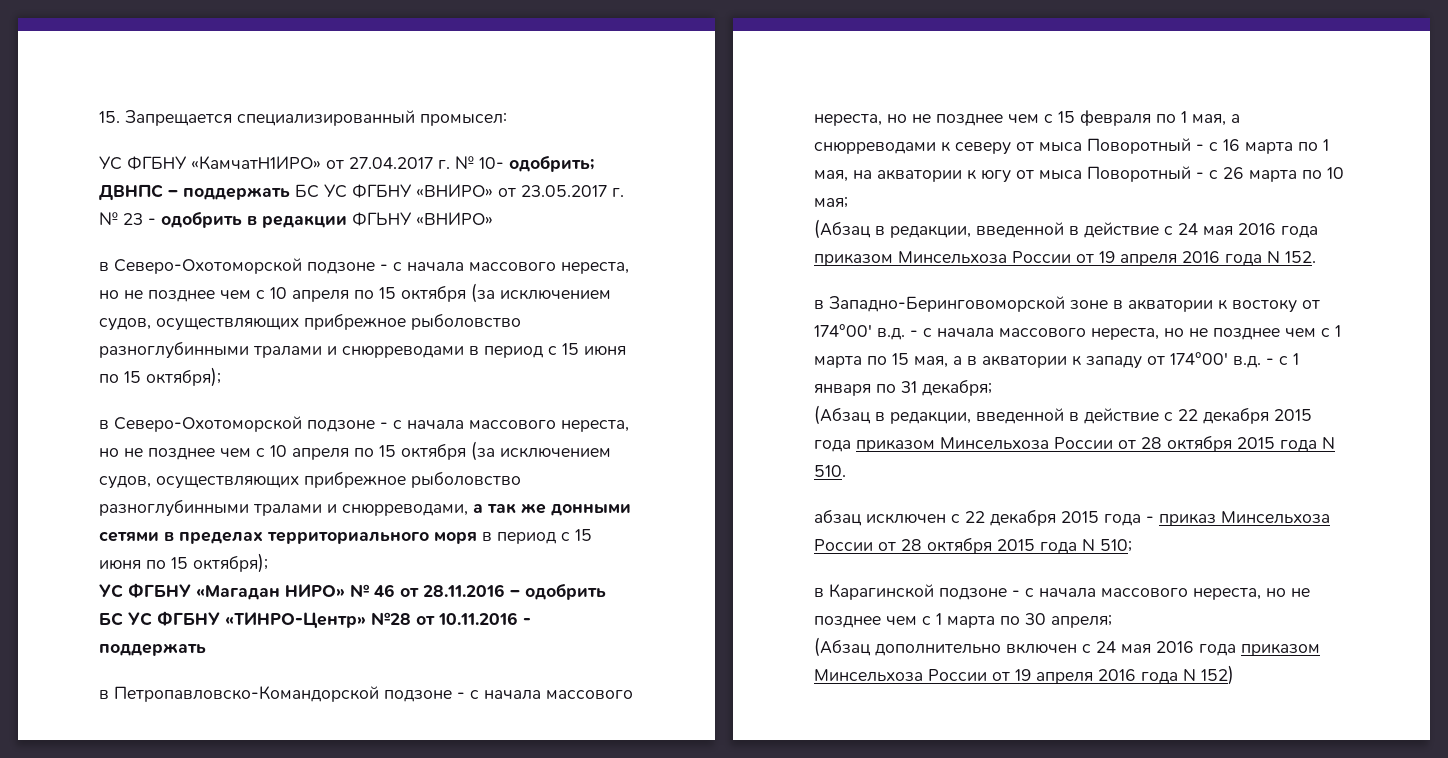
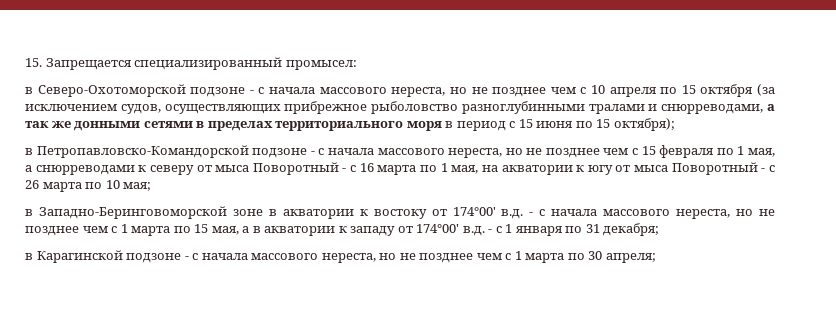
- УС ФГБНУ «КамчатН1ИРО» от 27.04.2017 г. № 10- одобрить; ДВНПС – поддержать БС УС ФГБНУ «ВНИРО» от 23.05.2017 г. № 23 - одобрить в редакции ФГЬНУ «ВНИРО»
- в Северо-Охотоморской подзоне - с начала массового нереста, но не позднее чем с 10 апреля по 15 октября (за исключением судов, осуществляющих прибрежное рыболовство разноглубинными тралами и снюрреводами в период с 15 июня по 15 октября);
- УС ФГБНУ «Магадан НИРО» № 46 от 28.11.2016 – одобрить БС УС ФГБНУ «ТИНРО-Центр» №28 от 10.11.2016 - поддержать
- (Абзац в редакции, введенной в действие с 24 мая 2016 года приказом Минсельхоза России от 19 апреля 2016 года N 152.
- (Абзац в редакции, введенной в действие с 22 декабря 2015 года приказом Минсельхоза России от 28 октября 2015 года N 510.
- абзац исключен с 22 декабря 2015 года - приказ Минсельхоза России от 28 октября 2015 года N 510;
- (Абзац дополнительно включен с 24 мая 2016 года приказом Минсельхоза России от 19 апреля 2016 года N 152)

